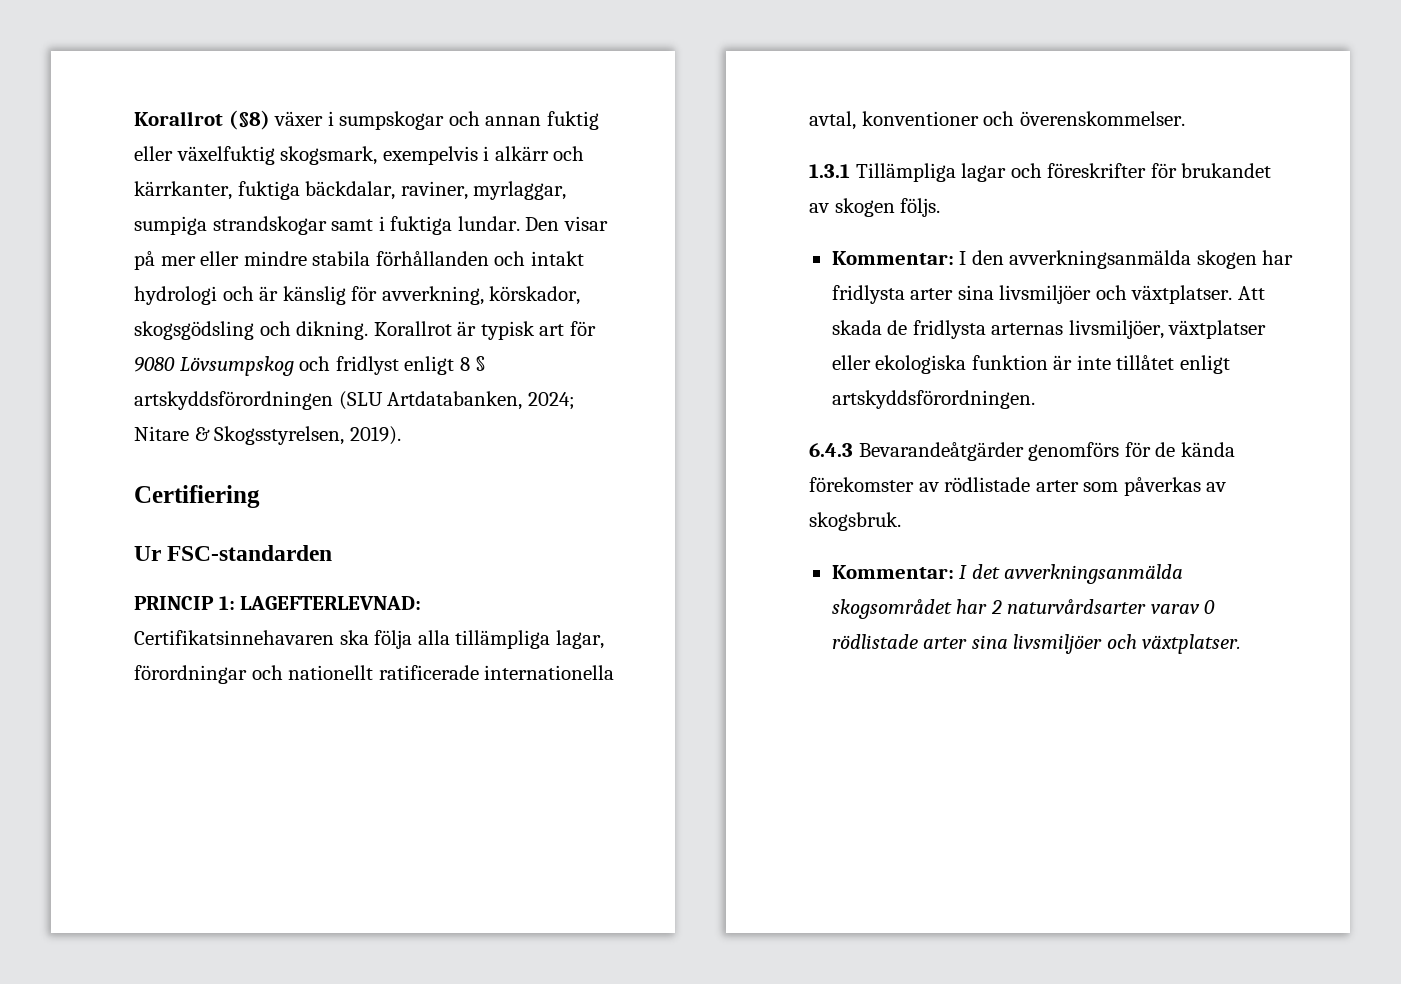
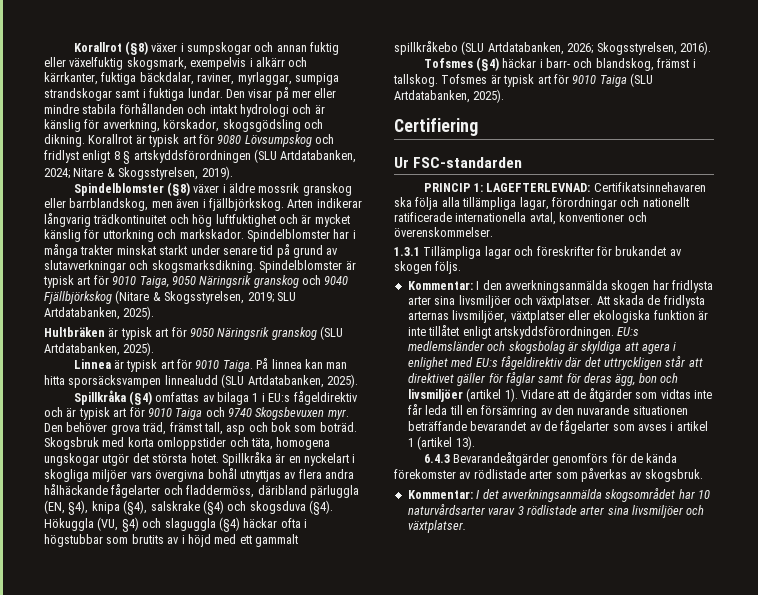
+ Spindelblomster (§8) växer i äldre mossrik granskog eller barrblandskog, men även i fjällbjörkskog. Arten indikerar långvarig trädkontinuitet och hög luftfuktighet och är mycket känslig för uttorkning och markskador. Spindelblomster har i många trakter minskat starkt under senare tid på grund av slutavverkningar och skogsmarksdikning. Spindelblomster är typisk art för 9010 Taiga, 9050 Näringsrik granskog och 9040 Fjällbjörkskog (Nitare & Skogsstyrelsen, 2019; SLU Artdatabanken, 2025).
+ Hultbräken är typisk art för 9050 Näringsrik granskog (SLU Artdatabanken, 2025).
+ Linnea är typisk art för 9010 Taiga. På linnea kan man hitta sporsäcksvampen linnealudd (SLU Artdatabanken, 2025).
+ Spillkråka (§4) omfattas av bilaga 1 i EU:s fågeldirektiv och är typisk art för 9010 Taiga och 9740 Skogsbevuxen myr. Den behöver grova träd, främst tall, asp och bok som boträd. Skogsbruk med korta omloppstider och täta, homogena ungskogar utgör det största hotet. Spillkråka är en nyckelart i skogliga miljöer vars övergivna bohål utnyttjas av flera andra hålhäckande fågelarter och fladdermöss, däribland pärluggla (EN, §4), knipa (§4), salskrake (§4) och skogsduva (§4). Hökuggla (VU, §4) och slaguggla (§4) häckar ofta i högstubbar som brutits av i höjd med ett gammalt spillkråkebo (SLU Artdatabanken, 2026; Skogsstyrelsen, 2016).
+ Tofsmes (§4) häckar i barr- och blandskog, främst i tallskog. Tofsmes är typisk art för 9010 Taiga (SLU Artdatabanken, 2025).
+ EU:s medlemsländer och skogsbolag är skyldiga att agera i enlighet med EU:s fågeldirektiv där det uttryckligen står att direktivet gäller för fåglar samt för deras ägg, bon och livsmiljöer (artikel 1). Vidare att de åtgärder som vidtas inte får leda till en försämring av den nuvarande situationen beträffande bevarandet av de fågelarter som avses i artikel 1 (artikel 13).
- Kommentar: I det avverkningsanmälda skogsområdet har 2 naturvårdsarter varav 0 rödlistade arter sina livsmiljöer och växtplatser.
+ Kommentar: I det avverkningsanmälda skogsområdet har 10 naturvårdsarter varav 3 rödlistade arter sina livsmiljöer och växtplatser.

